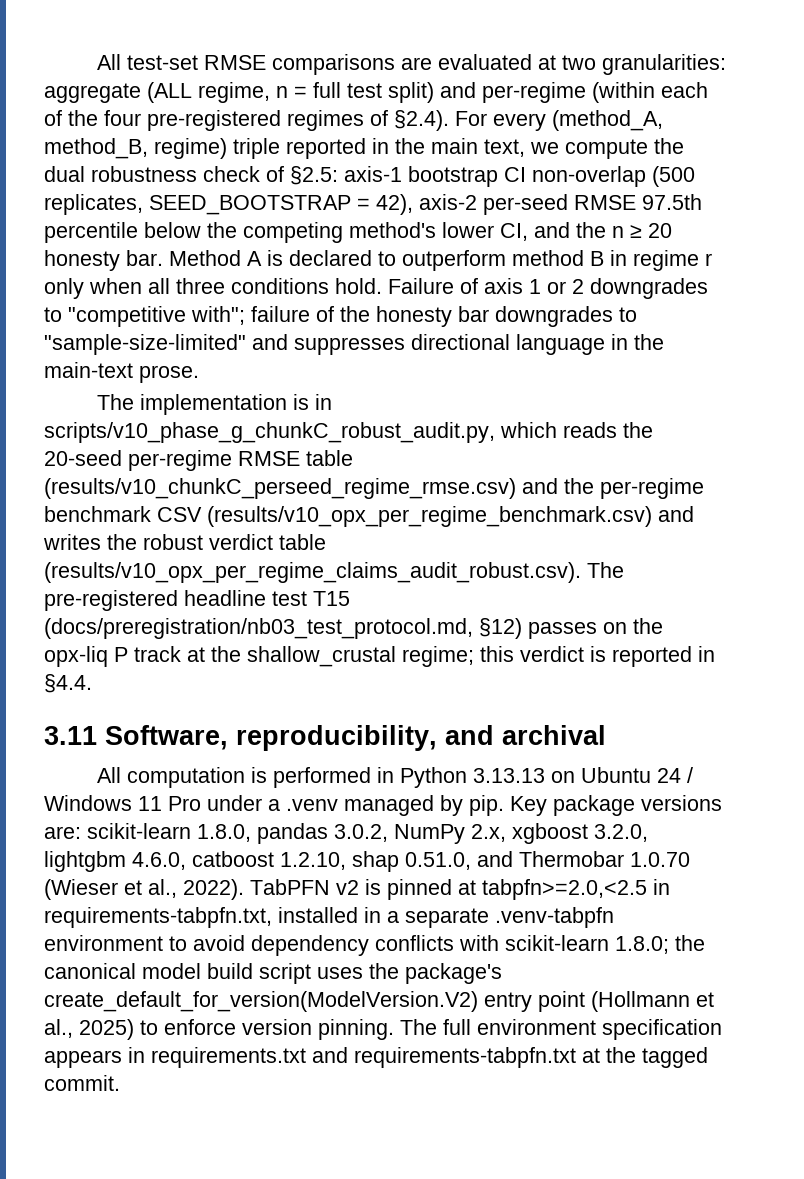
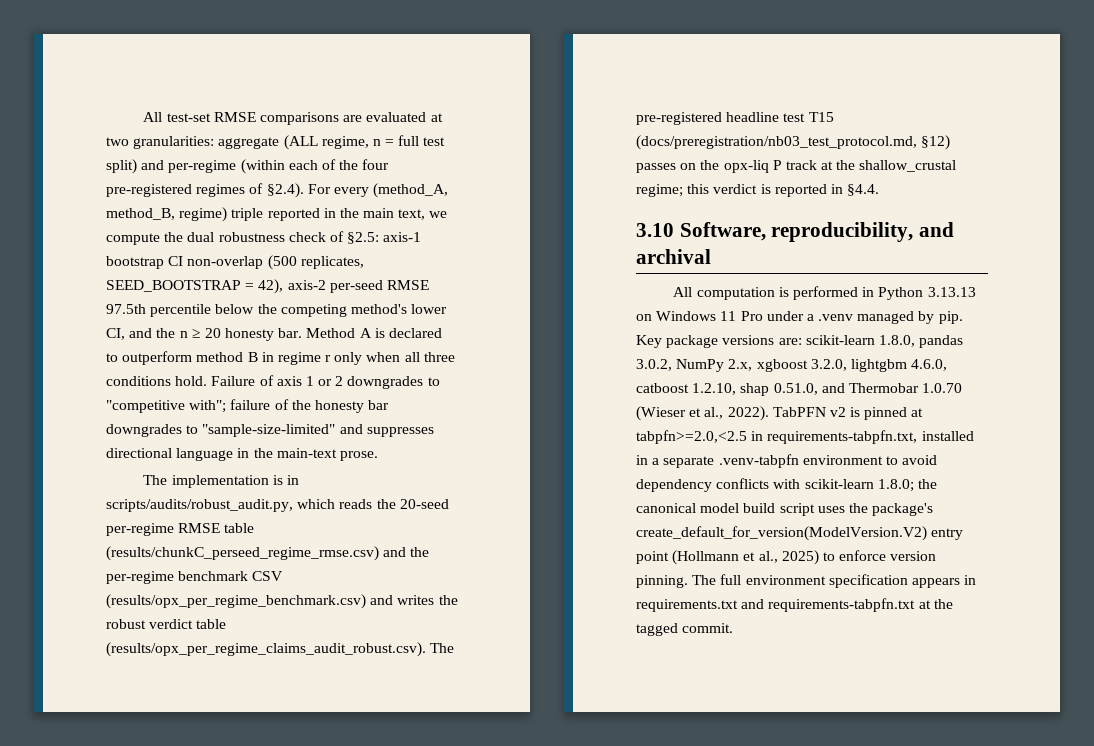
- The implementation is in scripts/v10_phase_g_chunkC_robust_audit.py, which reads the 20-seed per-regime RMSE table (results/v10_chunkC_perseed_regime_rmse.csv) and the per-regime benchmark CSV (results/v10_opx_per_regime_benchmark.csv) and writes the robust verdict table (results/v10_opx_per_regime_claims_audit_robust.csv). The pre-registered headline test T15 (docs/preregistration/nb03_test_protocol.md, §12) passes on the opx-liq P track at the shallow_crustal regime; this verdict is reported in §4.4.
+ The implementation is in scripts/audits/robust_audit.py, which reads the 20-seed per-regime RMSE table (results/chunkC_perseed_regime_rmse.csv) and the per-regime benchmark CSV (results/opx_per_regime_benchmark.csv) and writes the robust verdict table (results/opx_per_regime_claims_audit_robust.csv). The pre-registered headline test T15 (docs/preregistration/nb03_test_protocol.md, §12) passes on the opx-liq P track at the shallow_crustal regime; this verdict is reported in §4.4.
- 3.11 Software, reproducibility, and archival
+ 3.10 Software, reproducibility, and archival
- All computation is performed in Python 3.13.13 on Ubuntu 24 / Windows 11 Pro under a .venv managed by pip.
+ All computation is performed in Python 3.13.13 on Windows 11 Pro under a .venv managed by pip.

